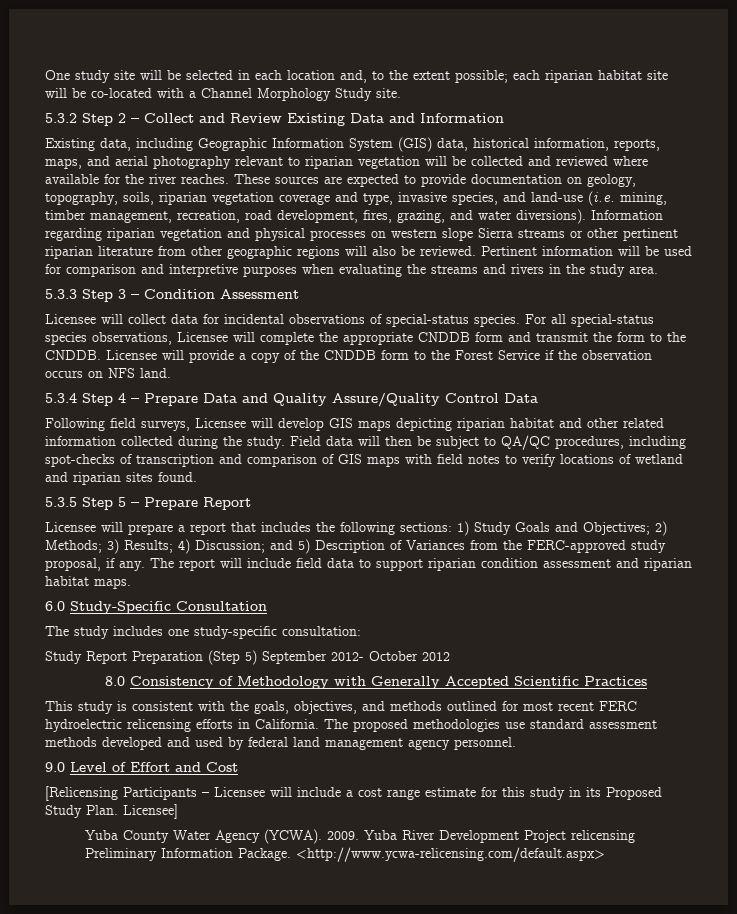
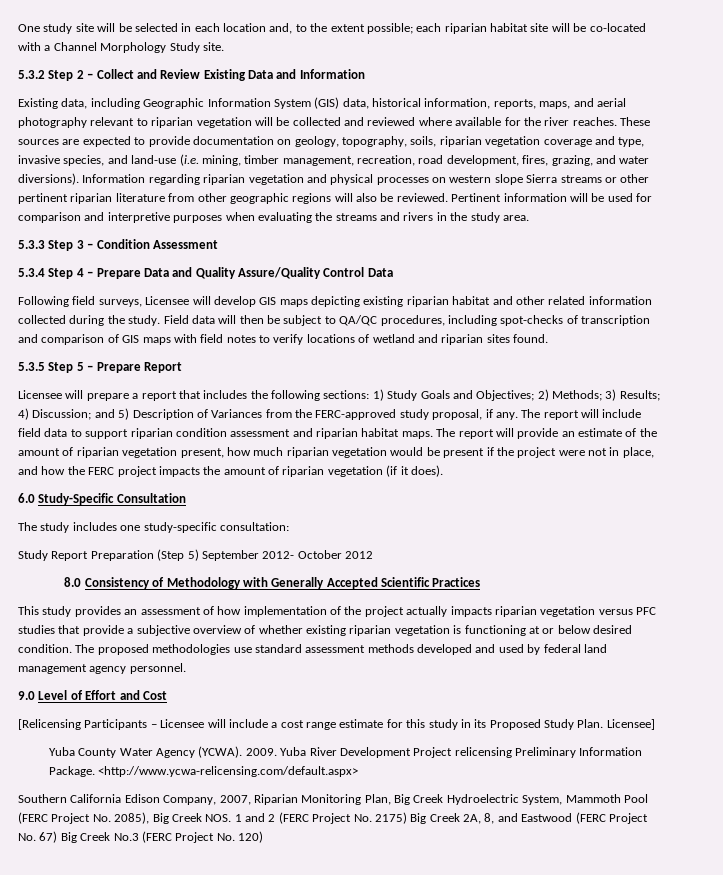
- Licensee will collect data for incidental observations of special-status species. For all special-status species observations, Licensee will complete the appropriate CNDDB form and transmit the form to the CNDDB. Licensee will provide a copy of the CNDDB form to the Forest Service if the observation occurs on NFS land.
- Following field surveys, Licensee will develop GIS maps depicting riparian habitat and other related information collected during the study.
+ Following field surveys, Licensee will develop GIS maps depicting existing riparian habitat and other related information collected during the study.
+ The report will provide an estimate of the amount of riparian vegetation present, how much riparian vegetation would be present if the project were not in place, and how the FERC project impacts the amount of riparian vegetation (if it does).
- This study is consistent with the goals, objectives, and methods outlined for most recent FERC hydroelectric relicensing efforts in California.
+ This study provides an assessment of how implementation of the project actually impacts riparian vegetation versus PFC studies that provide a subjective overview of whether existing riparian vegetation is functioning at or below desired condition.
+ Southern California Edison Company, 2007, Riparian Monitoring Plan, Big Creek Hydroelectric System, Mammoth Pool (FERC Project No. 2085), Big Creek NOS. 1 and 2 (FERC Project No. 2175) Big Creek 2A, 8, and Eastwood (FERC Project No. 67) Big Creek No.3 (FERC Project No. 120)

